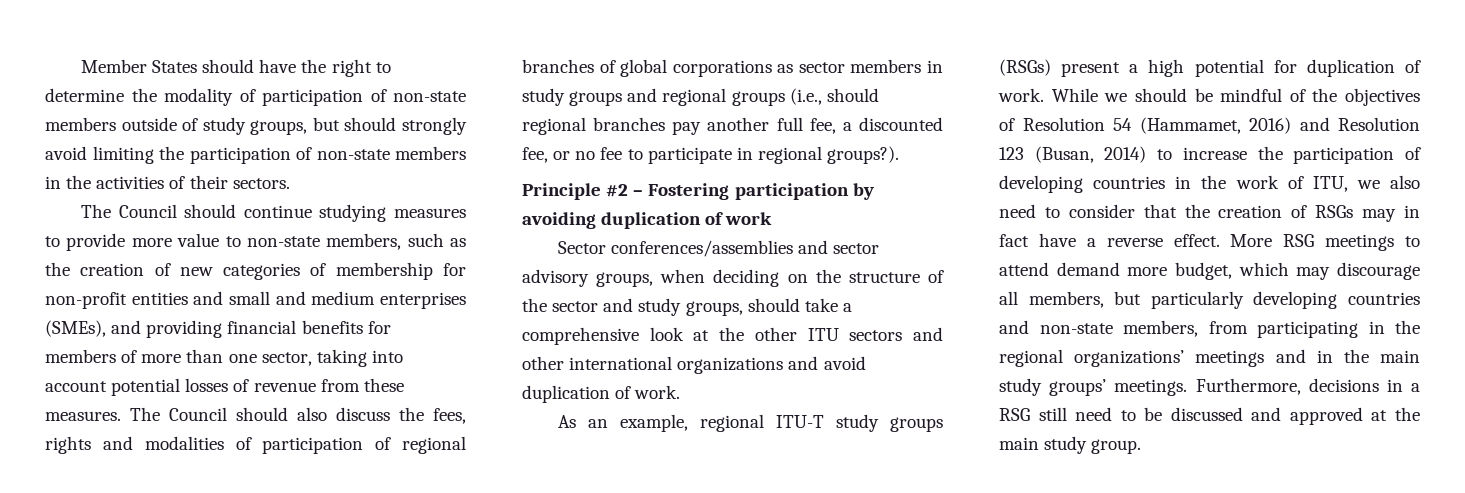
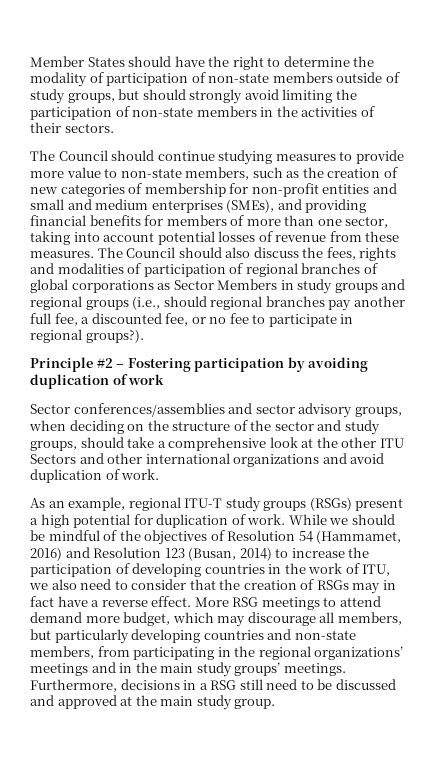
- The Council should also discuss the fees, rights and modalities of participation of regional branches of global corporations as sector members in study groups and regional groups (i.e., should regional branches pay another full fee, a discounted fee, or no fee to participate in regional groups?).
+ The Council should also discuss the fees, rights and modalities of participation of regional branches of global corporations as Sector Members in study groups and regional groups (i.e., should regional branches pay another full fee, a discounted fee, or no fee to participate in regional groups?).
- Sector conferences/assemblies and sector advisory groups, when deciding on the structure of the sector and study groups, should take a comprehensive look at the other ITU sectors and other international organizations and avoid duplication of work.
+ Sector conferences/assemblies and sector advisory groups, when deciding on the structure of the sector and study groups, should take a comprehensive look at the other ITU Sectors and other international organizations and avoid duplication of work.

